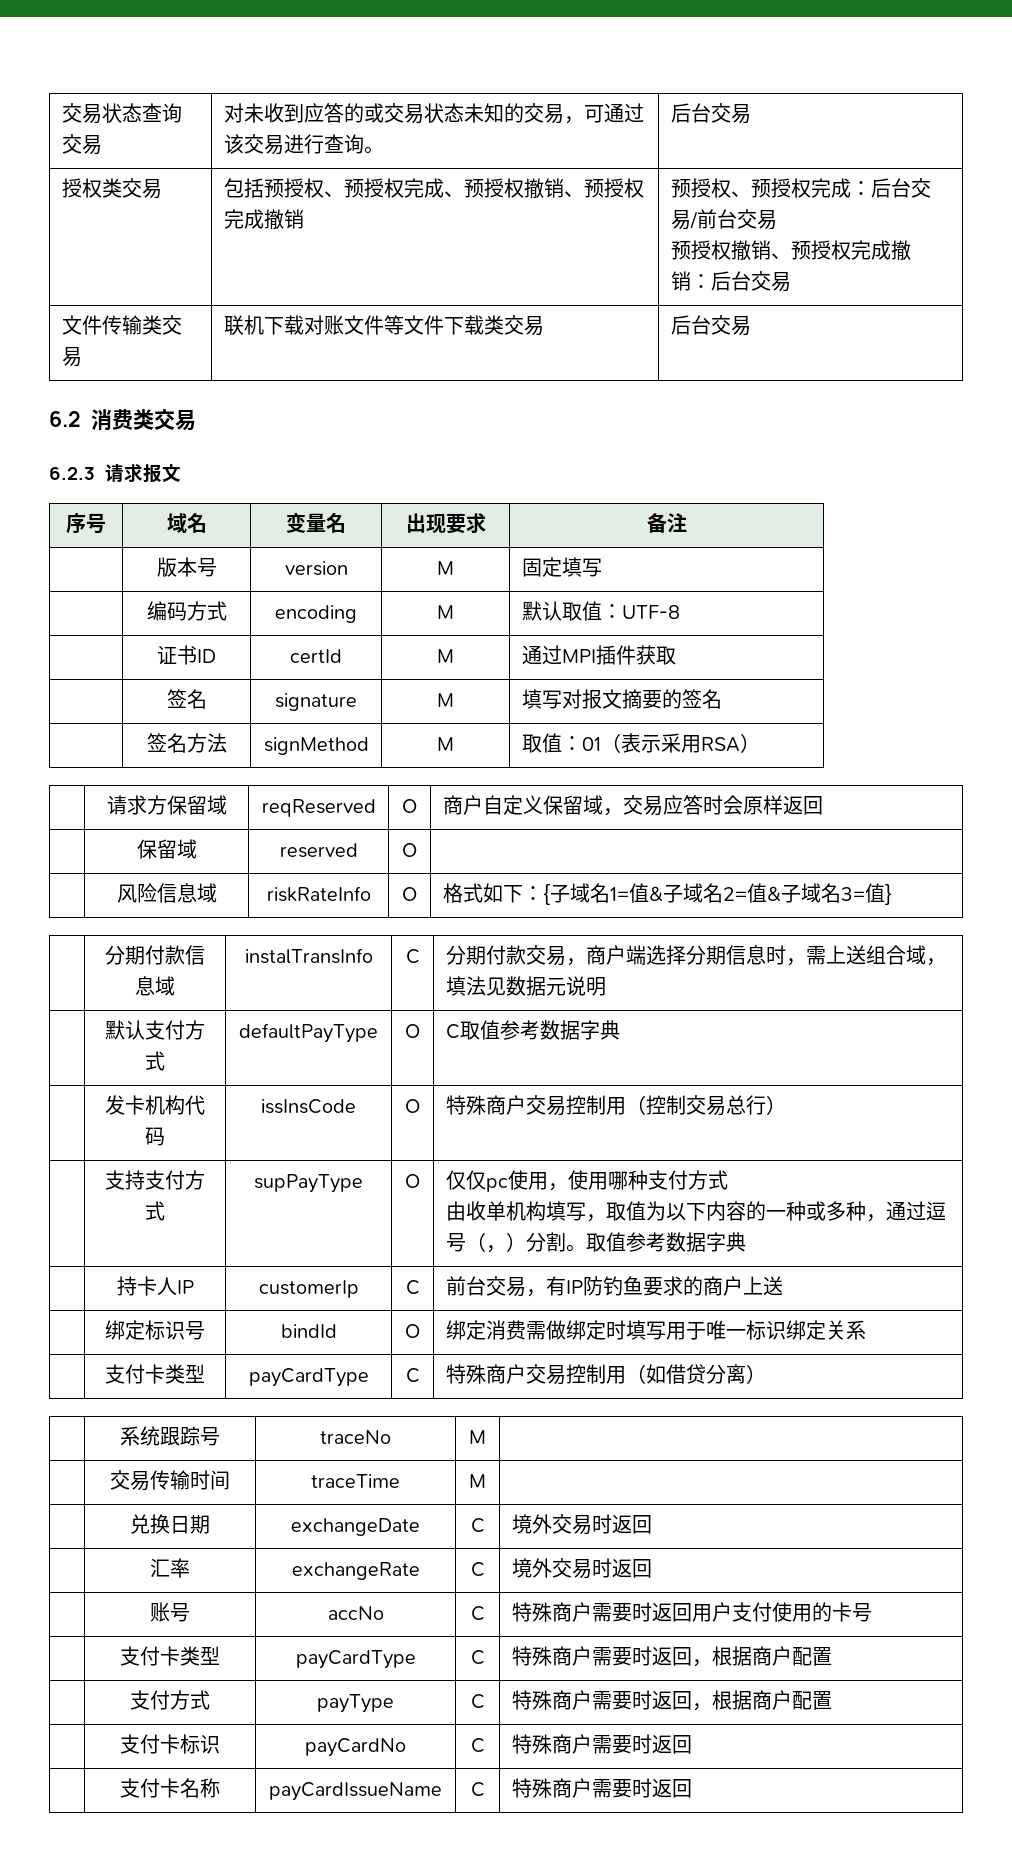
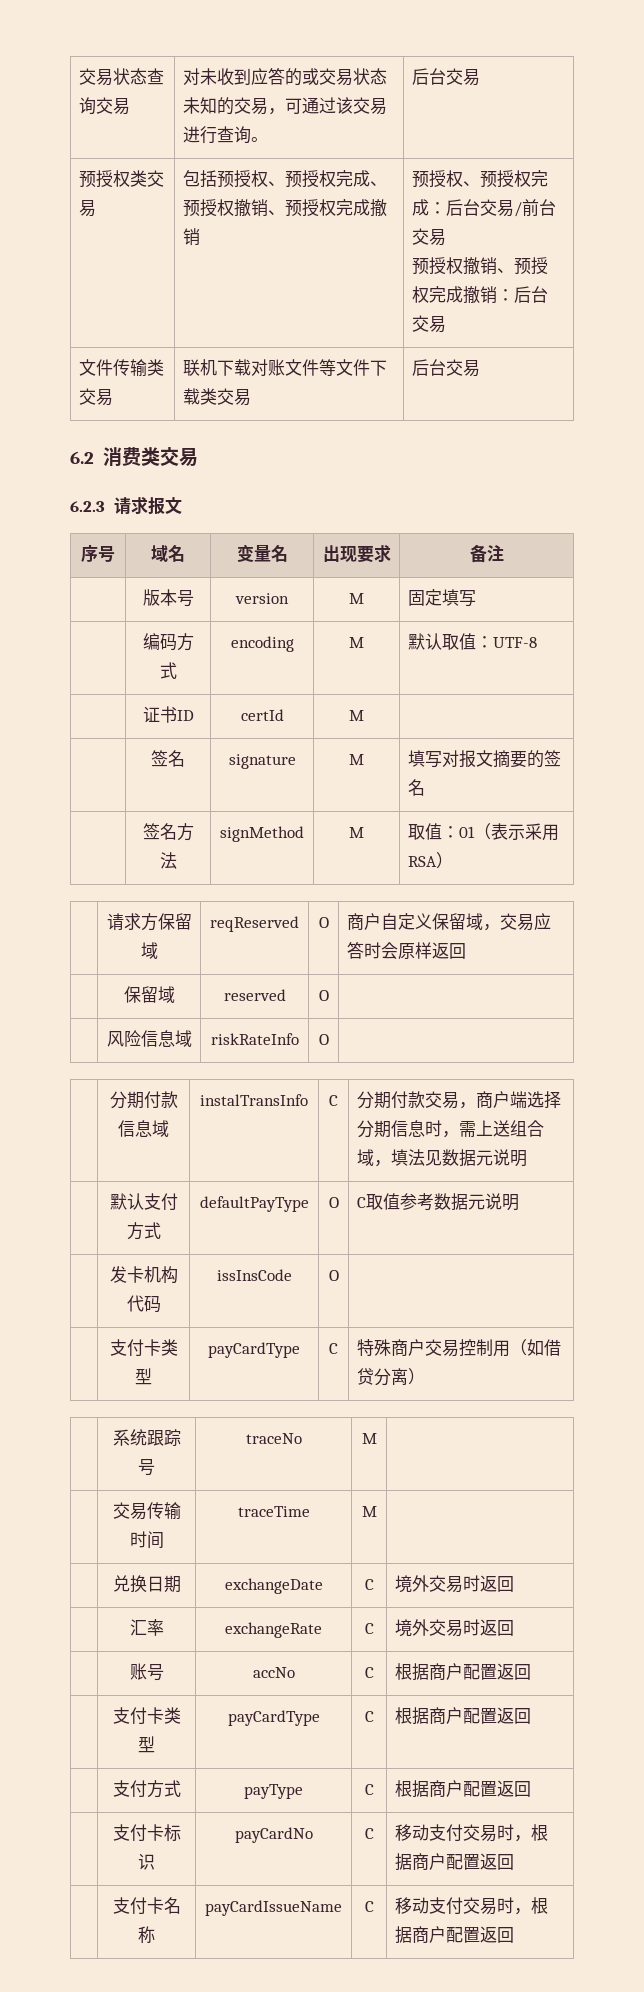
- 授权类交易 | 包括预授权、预授权完成、预授权撤销、预授权完成撤销 | 预授权、预授权完成：后台交易/前台交易
+ 预授权类交易 | 包括预授权、预授权完成、预授权撤销、预授权完成撤销 | 预授权、预授权完成：后台交易/前台交易
- | 证书ID | certId | M | 通过MPI插件获取
+ | 证书ID | certId | M |
- | 风险信息域 | riskRateInfo | O | 格式如下：{子域名1=值&子域名2=值&子域名3=值}
+ | 风险信息域 | riskRateInfo | O |
- | 默认支付方式 | defaultPayType | O | C取值参考数据字典
+ | 默认支付方式 | defaultPayType | O | C取值参考数据元说明
- | 发卡机构代码 | issInsCode | O | 特殊商户交易控制用（控制交易总行）
- | 支持支付方式 | supPayType | O | 仅仅pc使用，使用哪种支付方式
- 由收单机构填写，取值为以下内容的一种或多种，通过逗号（，）分割。取值参考数据字典
- | 持卡人IP | customerIp | C | 前台交易，有IP防钓鱼要求的商户上送
- | 绑定标识号 | bindId | O | 绑定消费需做绑定时填写用于唯一标识绑定关系
+ | 发卡机构代码 | issInsCode | O |
- | 账号 | accNo | C | 特殊商户需要时返回用户支付使用的卡号
- | 支付卡类型 | payCardType | C | 特殊商户需要时返回，根据商户配置
+ | 账号 | accNo | C | 根据商户配置返回
+ | 支付卡类型 | payCardType | C | 根据商户配置返回
- | 支付方式 | payType | C | 特殊商户需要时返回，根据商户配置
+ | 支付方式 | payType | C | 根据商户配置返回
- | 支付卡标识 | payCardNo | C | 特殊商户需要时返回
+ | 支付卡标识 | payCardNo | C | 移动支付交易时，根据商户配置返回
- | 支付卡名称 | payCardIssueName | C | 特殊商户需要时返回
+ | 支付卡名称 | payCardIssueName | C | 移动支付交易时，根据商户配置返回

